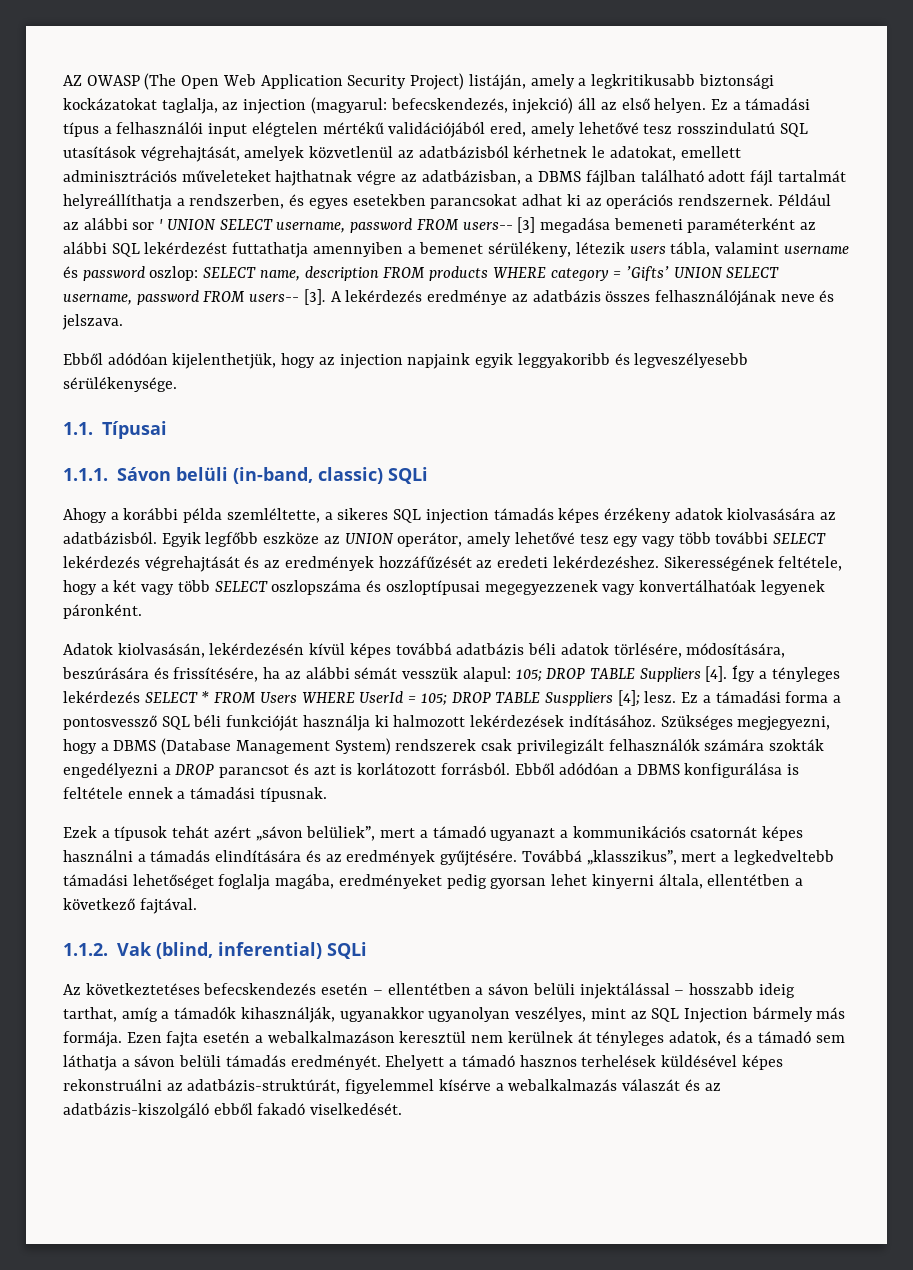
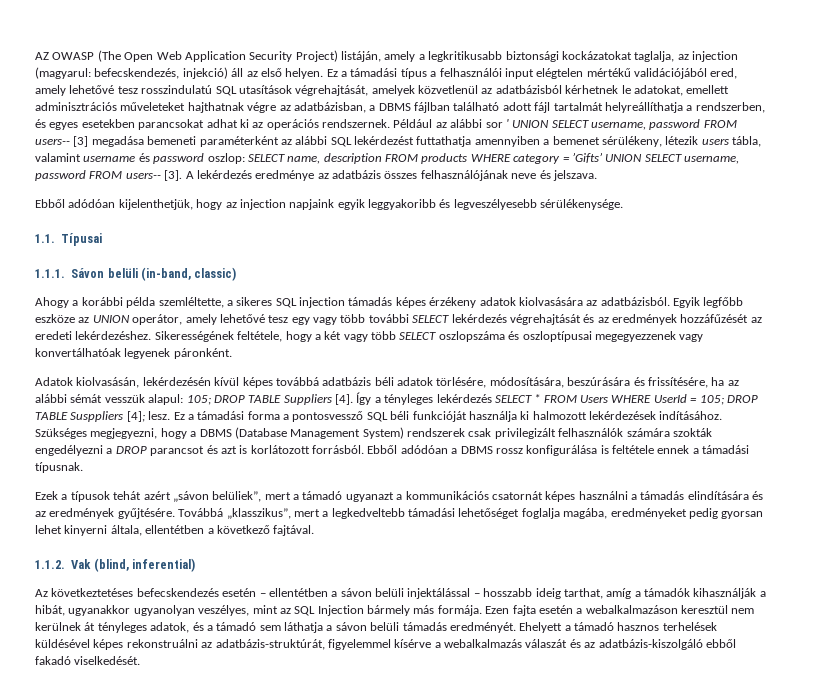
- 1.1.1. Sávon belüli (in-band, classic) SQLi
+ 1.1.1. Sávon belüli (in-band, classic)
- Ebből adódóan a DBMS konfigurálása is feltétele ennek a támadási típusnak.
+ Ebből adódóan a DBMS rossz konfigurálása is feltétele ennek a támadási típusnak.
- 1.1.2. Vak (blind, inferential) SQLi
+ 1.1.2. Vak (blind, inferential)
- Az következtetéses befecskendezés esetén – ellentétben a sávon belüli injektálással – hosszabb ideig tarthat, amíg a támadók kihasználják, ugyanakkor ugyanolyan veszélyes, mint az SQL Injection bármely más formája.
+ Az következtetéses befecskendezés esetén – ellentétben a sávon belüli injektálással – hosszabb ideig tarthat, amíg a támadók kihasználják a hibát, ugyanakkor ugyanolyan veszélyes, mint az SQL Injection bármely más formája.

